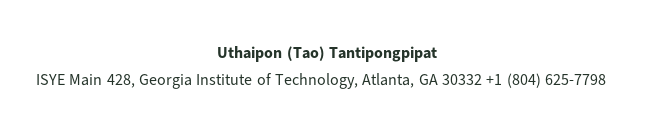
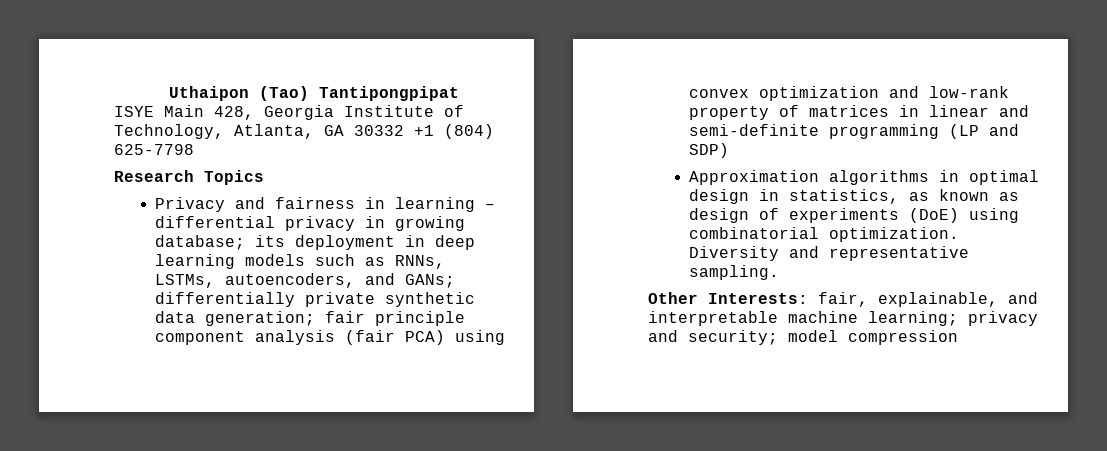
+ Research Topics
+ Privacy and fairness in learning – differential privacy in growing database; its deployment in deep learning models such as RNNs, LSTMs, autoencoders, and GANs; differentially private synthetic data generation; fair principle component analysis (fair PCA) using convex optimization and low-rank property of matrices in linear and semi-definite programming (LP and SDP)
+ Approximation algorithms in optimal design in statistics, as known as design of experiments (DoE) using combinatorial optimization. Diversity and representative sampling.
+ Other Interests: fair, explainable, and interpretable machine learning; privacy and security; model compression

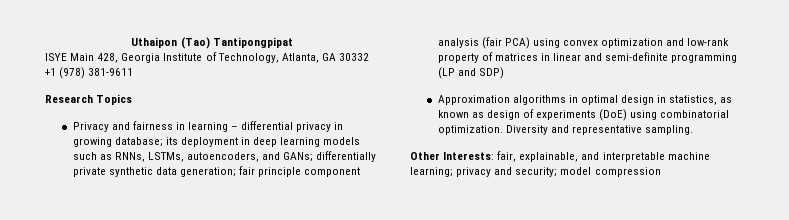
- ISYE Main 428, Georgia Institute of Technology, Atlanta, GA 30332 +1 (804) 625-7798
+ ISYE Main 428, Georgia Institute of Technology, Atlanta, GA 30332 +1 (978) 381-9611

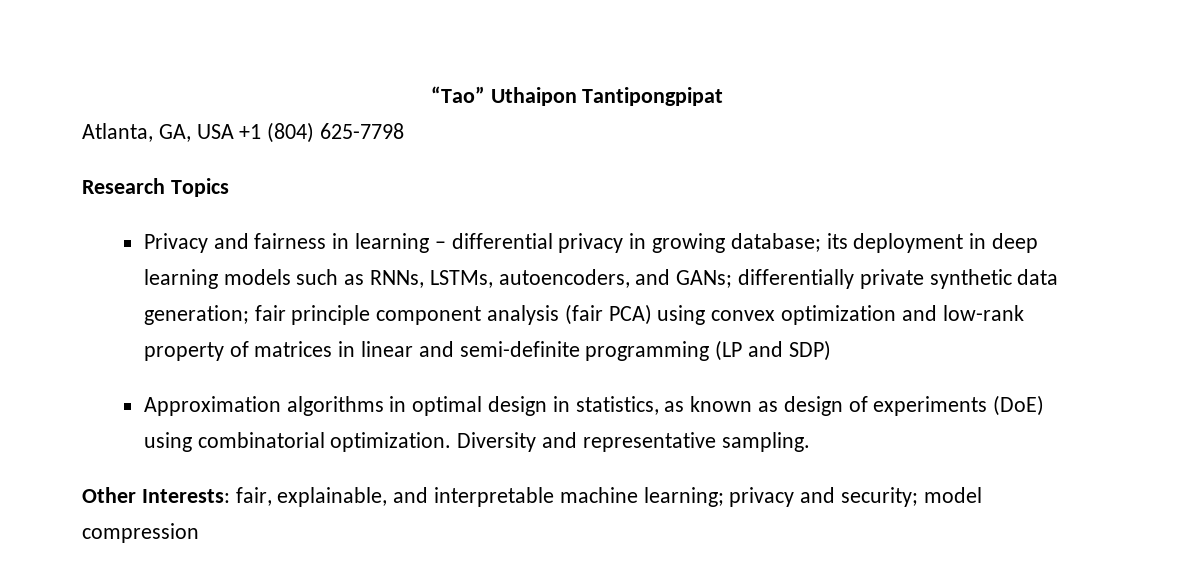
- Uthaipon (Tao) Tantipongpipat
+ “Tao” Uthaipon Tantipongpipat
- ISYE Main 428, Georgia Institute of Technology, Atlanta, GA 30332 +1 (978) 381-9611
+ Atlanta, GA, USA +1 (804) 625-7798

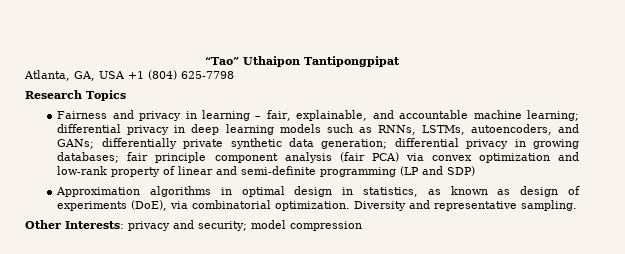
- Privacy and fairness in learning – differential privacy in growing database; its deployment in deep learning models such as RNNs, LSTMs, autoencoders, and GANs; differentially private synthetic data generation; fair principle component analysis (fair PCA) using convex optimization and low-rank property of matrices in linear and semi-definite programming (LP and SDP)
+ Fairness and privacy in learning – fair, explainable, and accountable machine learning; differential privacy in deep learning models such as RNNs, LSTMs, autoencoders, and GANs; differentially private synthetic data generation; differential privacy in growing databases; fair principle component analysis (fair PCA) via convex optimization and low-rank property of linear and semi-definite programming (LP and SDP)
- Approximation algorithms in optimal design in statistics, as known as design of experiments (DoE) using combinatorial optimization.
+ Approximation algorithms in optimal design in statistics, as known as design of experiments (DoE), via combinatorial optimization.
- Other Interests: fair, explainable, and interpretable machine learning; privacy and security; model compression
+ Other Interests: privacy and security; model compression

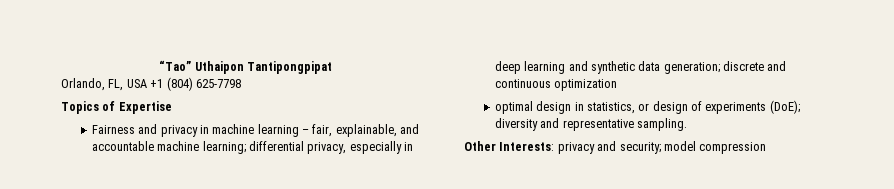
- Atlanta, GA, USA +1 (804) 625-7798
+ Orlando, FL, USA +1 (804) 625-7798
- Research Topics
+ Topics of Expertise
- Fairness and privacy in learning – fair, explainable, and accountable machine learning; differential privacy in deep learning models such as RNNs, LSTMs, autoencoders, and GANs; differentially private synthetic data generation; differential privacy in growing databases; fair principle component analysis (fair PCA) via convex optimization and low-rank property of linear and semi-definite programming (LP and SDP)
- Approximation algorithms in optimal design in statistics, as known as design of experiments (DoE), via combinatorial optimization. Diversity and representative sampling.
+ Fairness and privacy in machine learning – fair, explainable, and accountable machine learning; differential privacy, especially in deep learning and synthetic data generation; discrete and continuous optimization
+ optimal design in statistics, or design of experiments (DoE); diversity and representative sampling.

